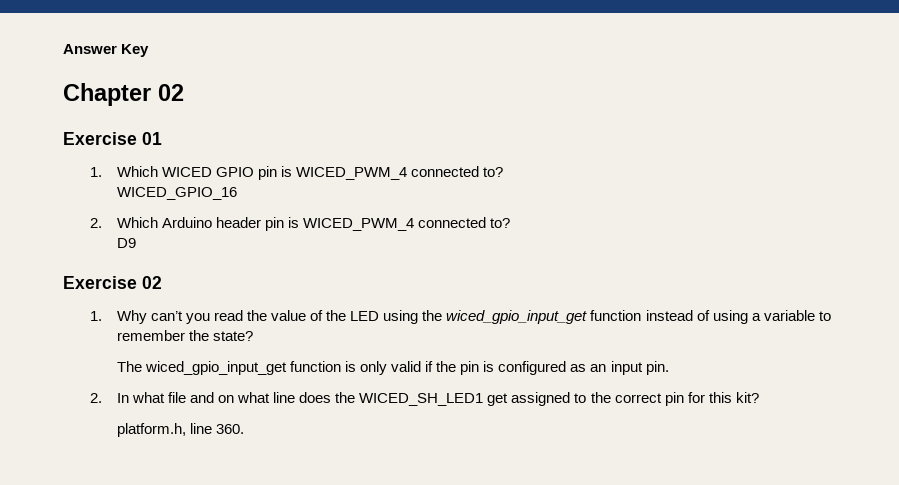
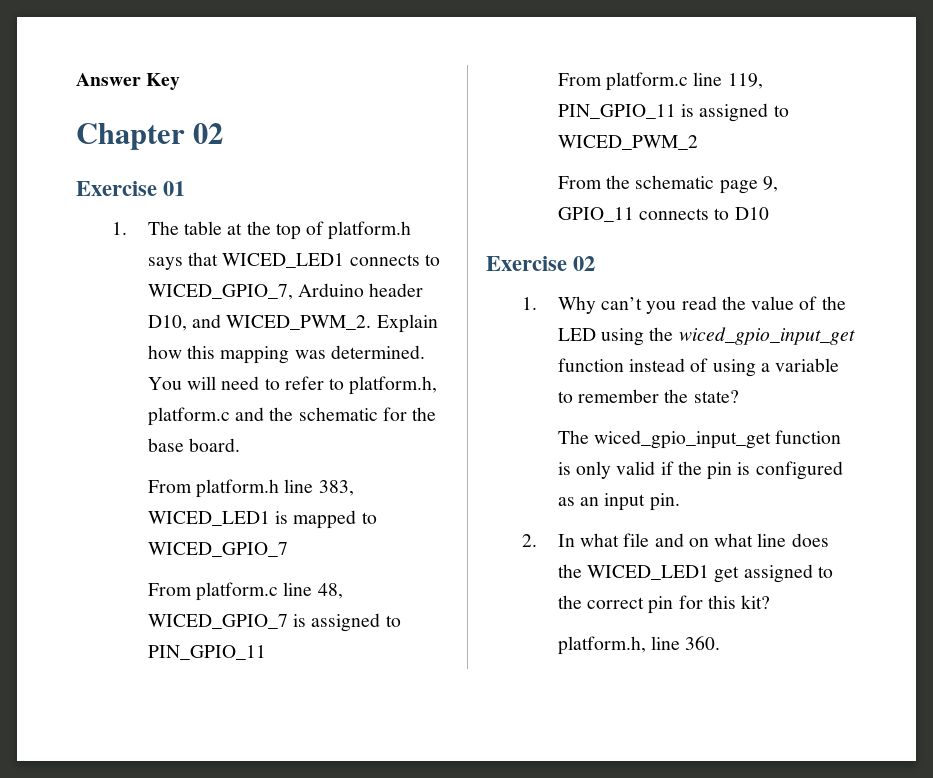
- 1. Which WICED GPIO pin is WICED_PWM_4 connected to?
- WICED_GPIO_16
- 2. Which Arduino header pin is WICED_PWM_4 connected to?
- D9
+ 1. The table at the top of platform.h says that WICED_LED1 connects to WICED_GPIO_7, Arduino header D10, and WICED_PWM_2. Explain how this mapping was determined. You will need to refer to platform.h, platform.c and the schematic for the base board.
+ From platform.h line 383, WICED_LED1 is mapped to WICED_GPIO_7
+ From platform.c line 48, WICED_GPIO_7 is assigned to PIN_GPIO_11
+ From platform.c line 119, PIN_GPIO_11 is assigned to WICED_PWM_2
+ From the schematic page 9, GPIO_11 connects to D10
- 2. In what file and on what line does the WICED_SH_LED1 get assigned to the correct pin for this kit?
+ 2. In what file and on what line does the WICED_LED1 get assigned to the correct pin for this kit?

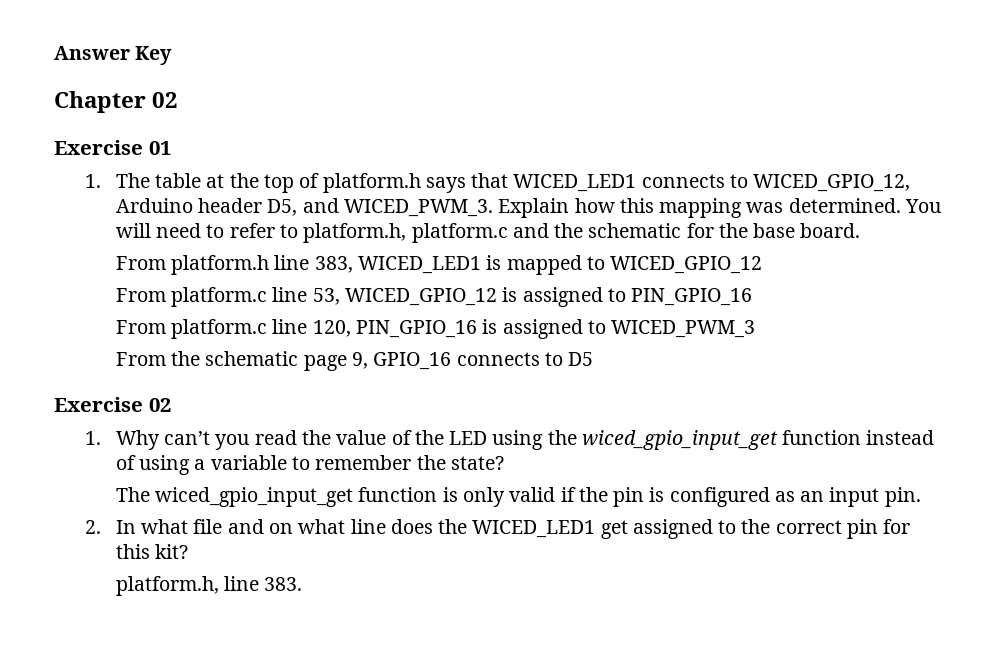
- 1. The table at the top of platform.h says that WICED_LED1 connects to WICED_GPIO_7, Arduino header D10, and WICED_PWM_2.
+ 1. The table at the top of platform.h says that WICED_LED1 connects to WICED_GPIO_12, Arduino header D5, and WICED_PWM_3.
- From platform.h line 383, WICED_LED1 is mapped to WICED_GPIO_7
- From platform.c line 48, WICED_GPIO_7 is assigned to PIN_GPIO_11
- From platform.c line 119, PIN_GPIO_11 is assigned to WICED_PWM_2
+ From platform.h line 383, WICED_LED1 is mapped to WICED_GPIO_12
+ From platform.c line 53, WICED_GPIO_12 is assigned to PIN_GPIO_16
+ From platform.c line 120, PIN_GPIO_16 is assigned to WICED_PWM_3
- From the schematic page 9, GPIO_11 connects to D10
+ From the schematic page 9, GPIO_16 connects to D5
- platform.h, line 360.
+ platform.h, line 383.

